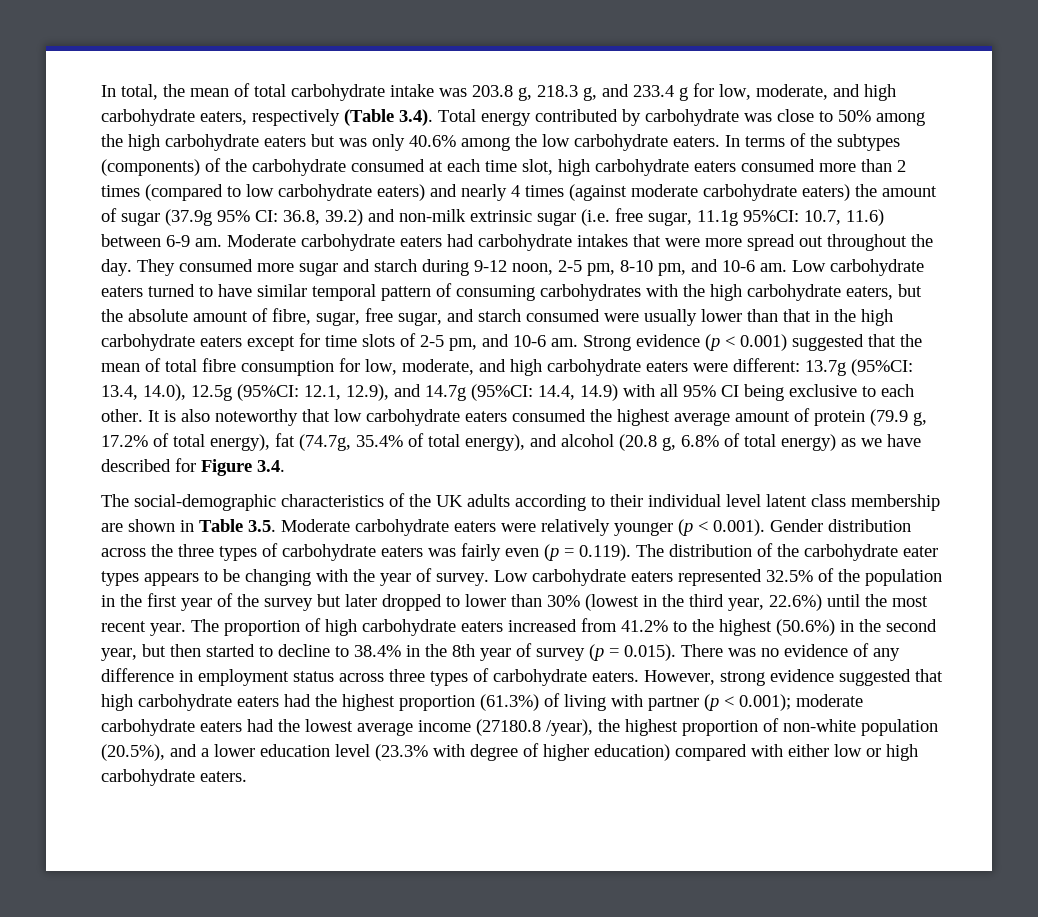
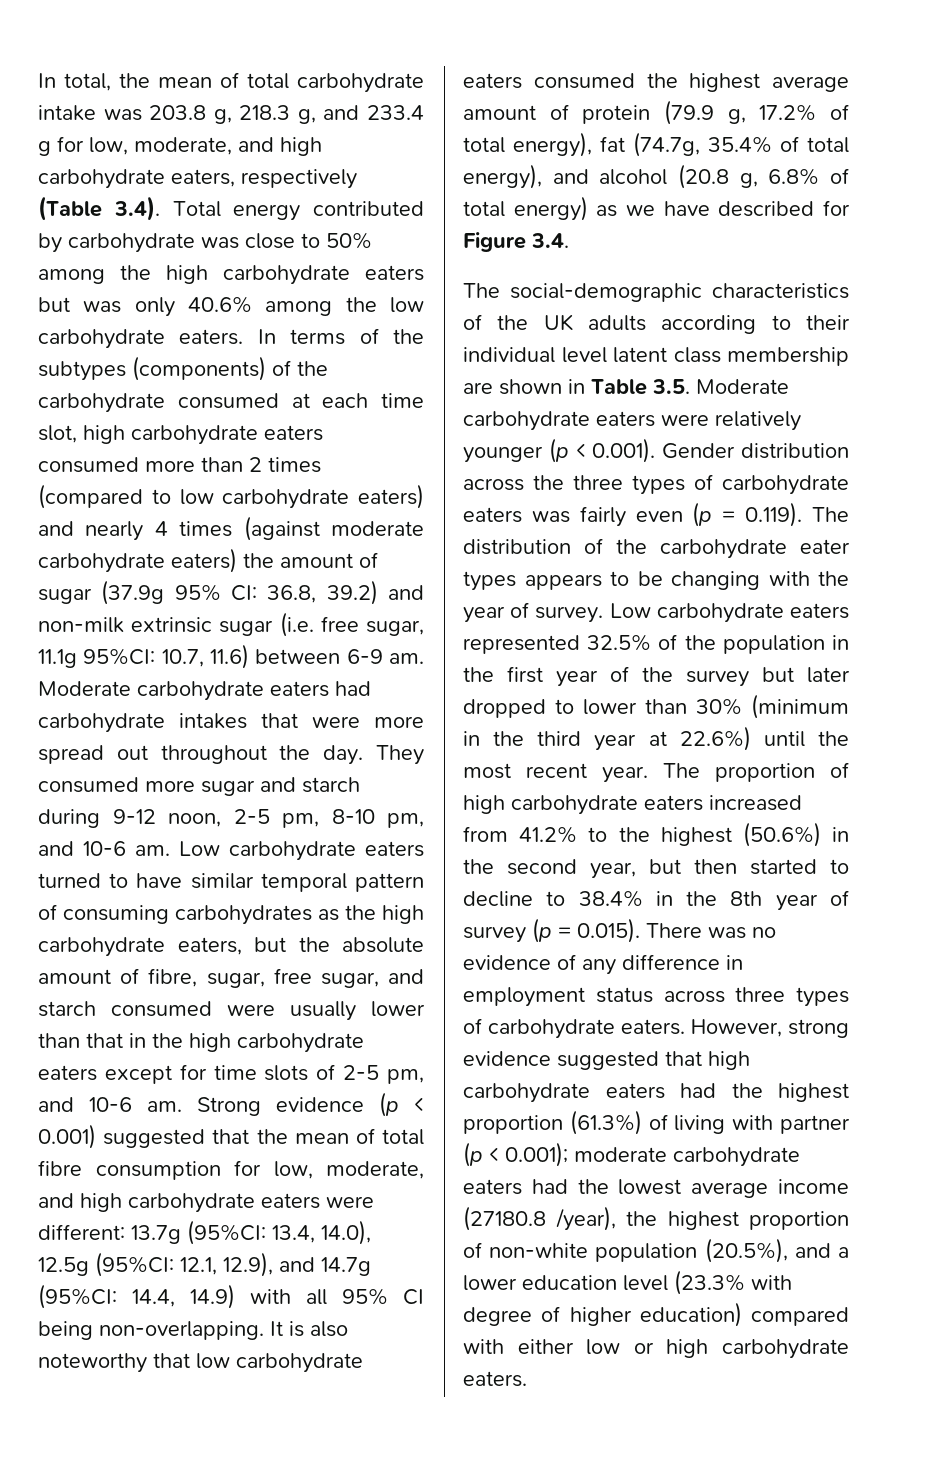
- Low carbohydrate eaters turned to have similar temporal pattern of consuming carbohydrates with the high carbohydrate eaters, but the absolute amount of fibre, sugar, free sugar, and starch consumed were usually lower than that in the high carbohydrate eaters except for time slots of 2-5 pm, and 10-6 am.
+ Low carbohydrate eaters turned to have similar temporal pattern of consuming carbohydrates as the high carbohydrate eaters, but the absolute amount of fibre, sugar, free sugar, and starch consumed were usually lower than that in the high carbohydrate eaters except for time slots of 2-5 pm, and 10-6 am.
- Strong evidence (p < 0.001) suggested that the mean of total fibre consumption for low, moderate, and high carbohydrate eaters were different: 13.7g (95%CI: 13.4, 14.0), 12.5g (95%CI: 12.1, 12.9), and 14.7g (95%CI: 14.4, 14.9) with all 95% CI being exclusive to each other.
+ Strong evidence (p < 0.001) suggested that the mean of total fibre consumption for low, moderate, and high carbohydrate eaters were different: 13.7g (95%CI: 13.4, 14.0), 12.5g (95%CI: 12.1, 12.9), and 14.7g (95%CI: 14.4, 14.9) with all 95% CI being non-overlapping.
- Low carbohydrate eaters represented 32.5% of the population in the first year of the survey but later dropped to lower than 30% (lowest in the third year, 22.6%) until the most recent year.
+ Low carbohydrate eaters represented 32.5% of the population in the first year of the survey but later dropped to lower than 30% (minimum in the third year at 22.6%) until the most recent year.

